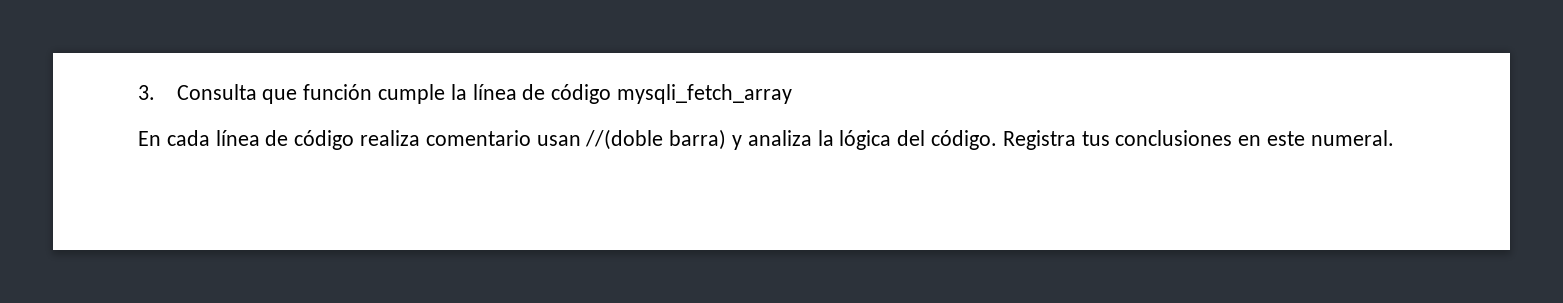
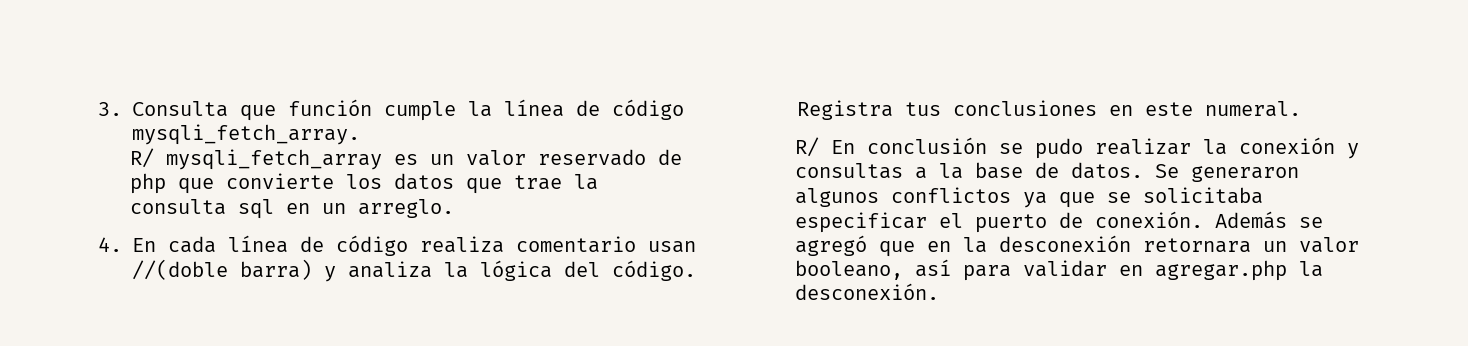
- 3. Consulta que función cumple la línea de código mysqli_fetch_array
- En cada línea de código realiza comentario usan //(doble barra) y analiza la lógica del código.
+ 3. Consulta que función cumple la línea de código mysqli_fetch_array.
+ R/ mysqli_fetch_array es un valor reservado de php que convierte los datos que trae la consulta sql en un arreglo.
+ 4. En cada línea de código realiza comentario usan //(doble barra) y analiza la lógica del código.
+ R/ En conclusión se pudo realizar la conexión y consultas a la base de datos. Se generaron algunos conflictos ya que se solicitaba especificar el puerto de conexión. Además se agregó que en la desconexión retornara un valor booleano, así para validar en agregar.php la desconexión.

